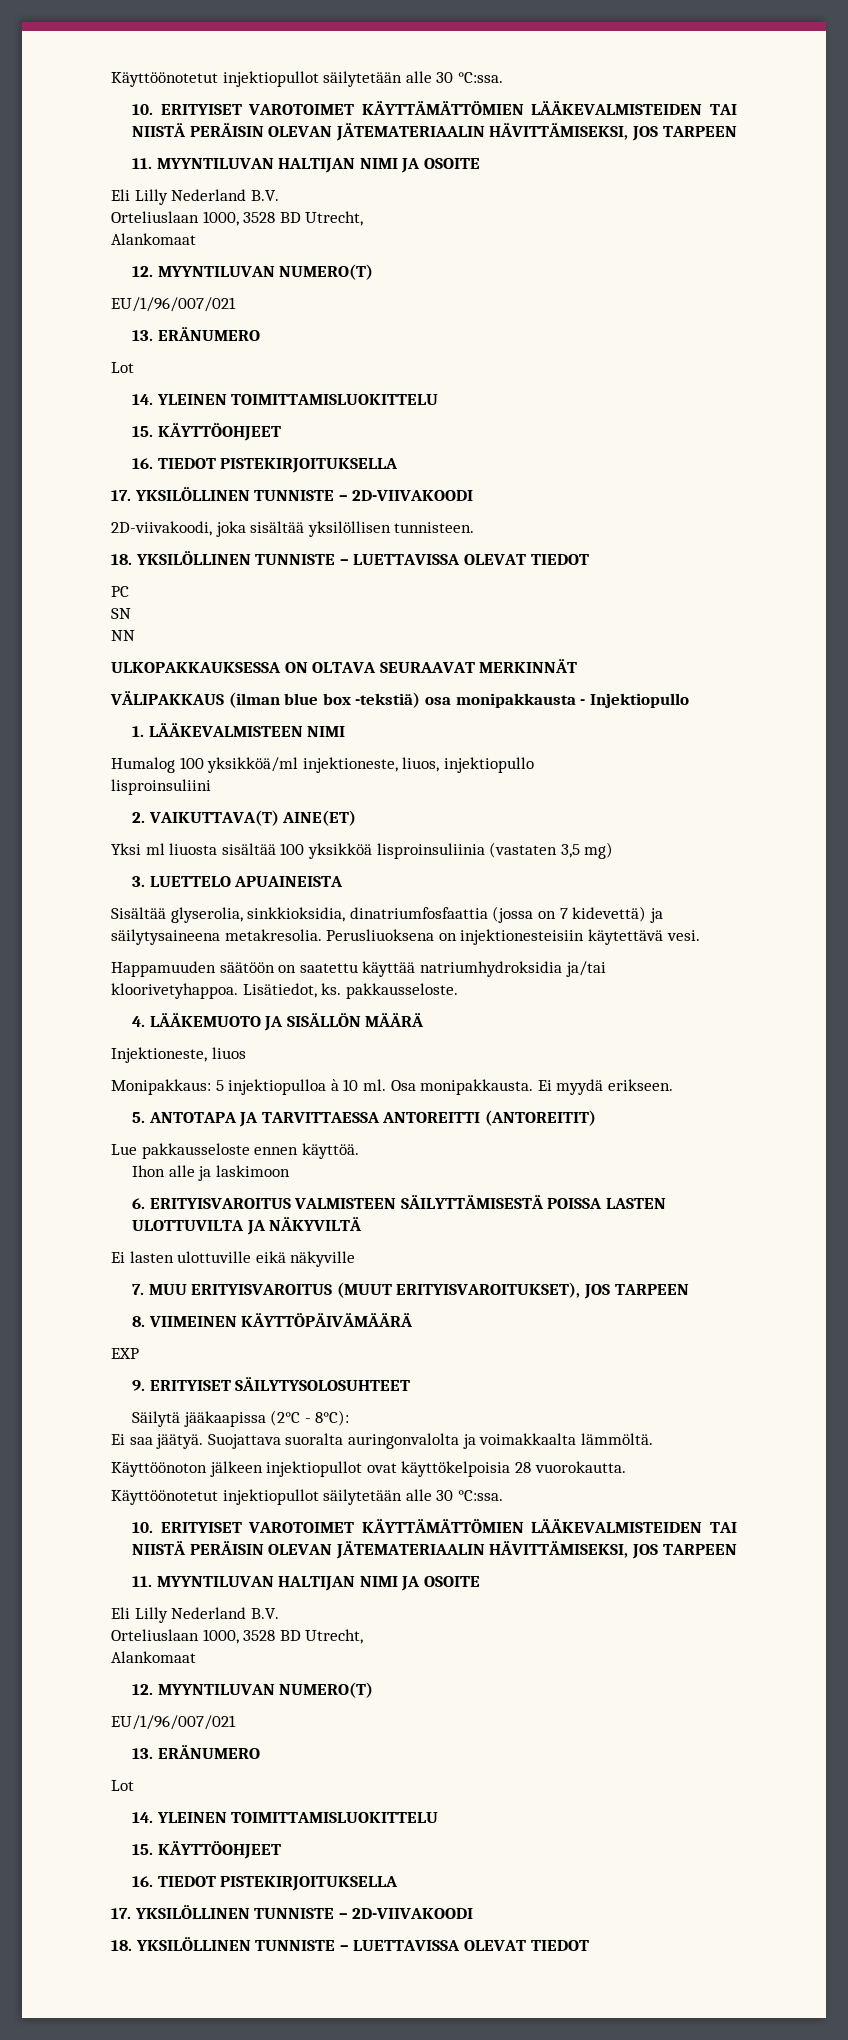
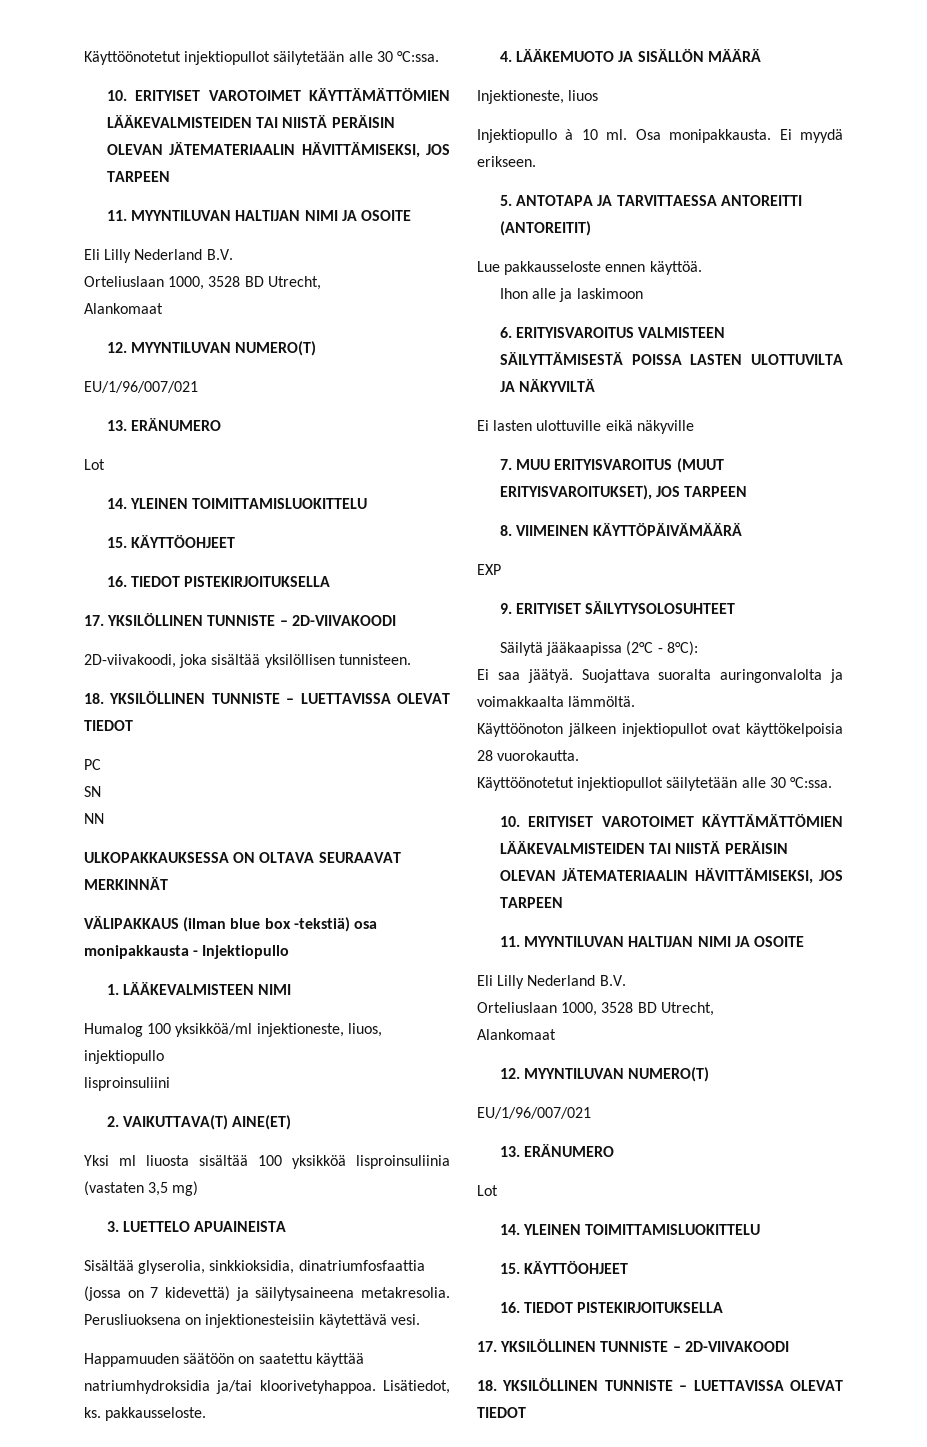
- Monipakkaus: 5 injektiopulloa à 10 ml.
+ Injektiopullo à 10 ml.

